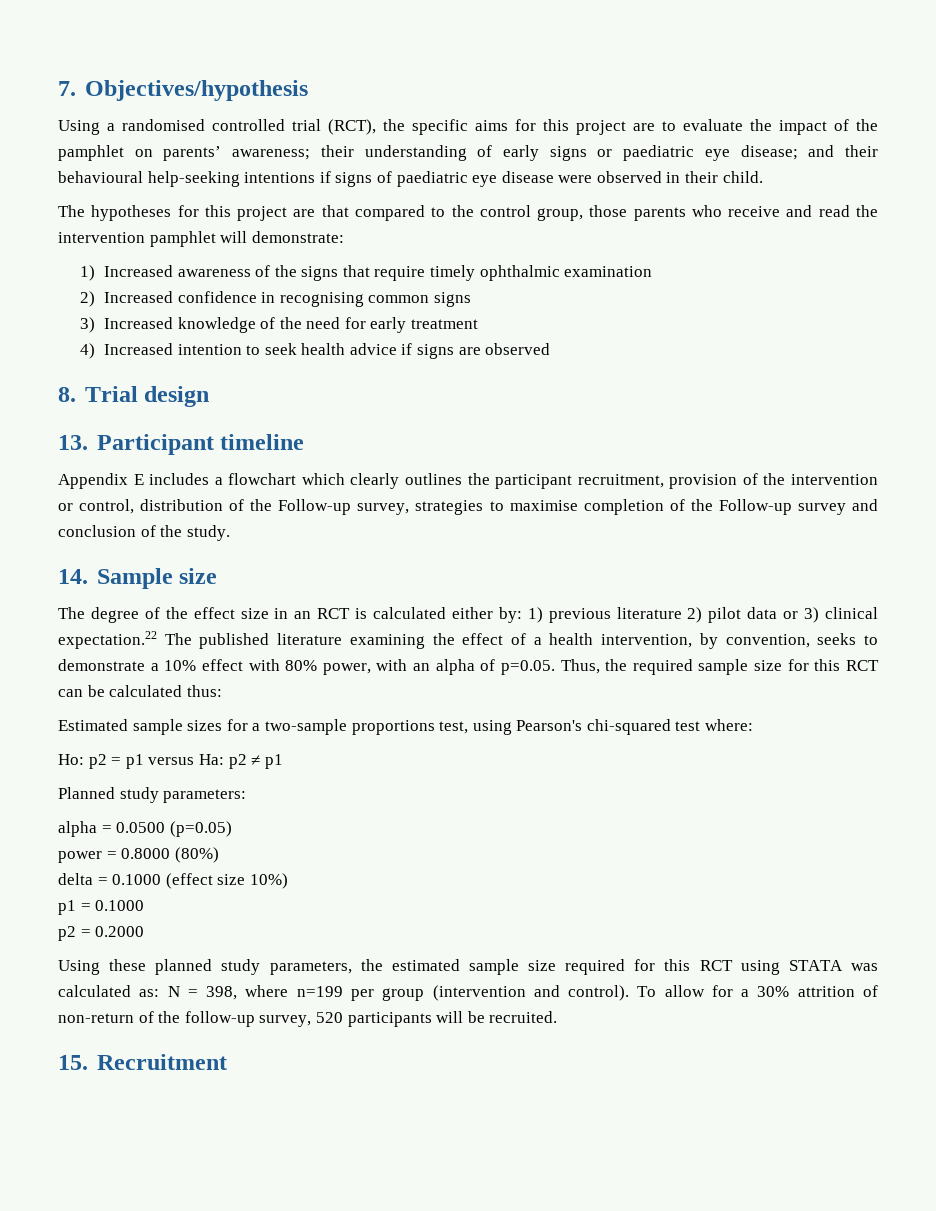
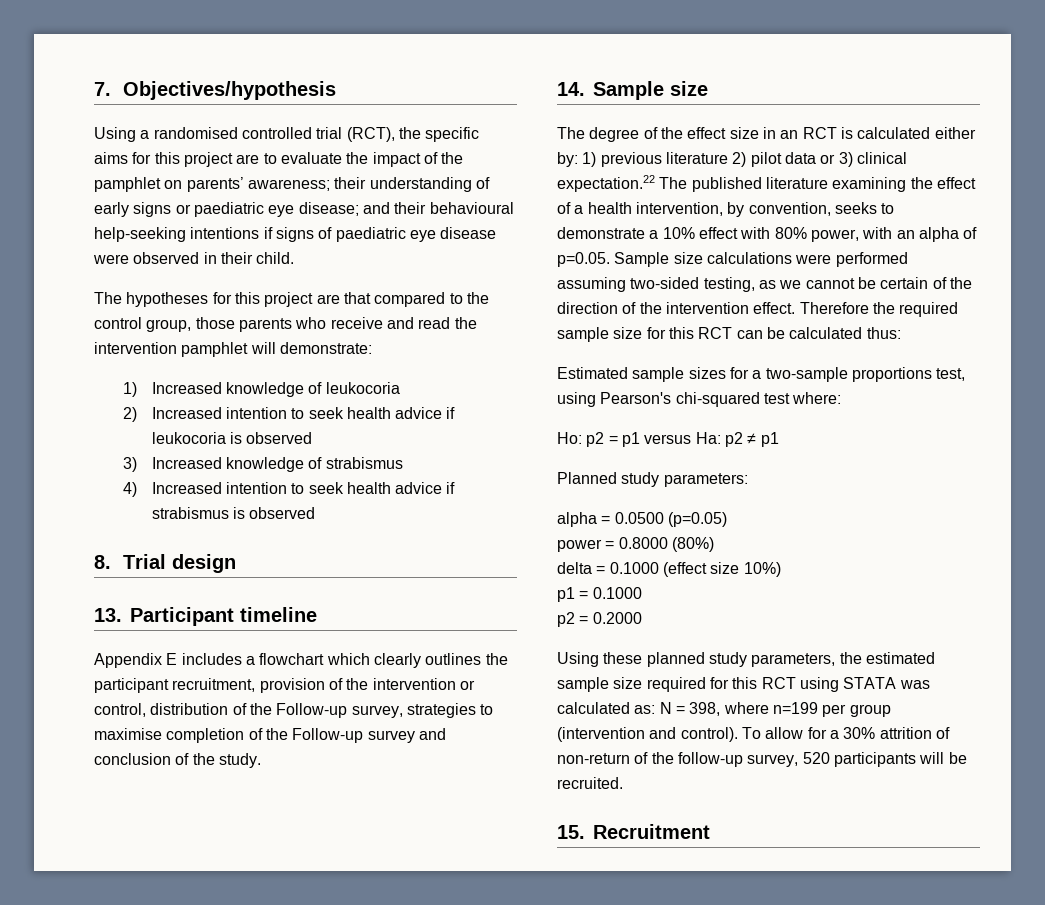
- 1) Increased awareness of the signs that require timely ophthalmic examination
- 2) Increased confidence in recognising common signs
- 3) Increased knowledge of the need for early treatment
- 4) Increased intention to seek health advice if signs are observed
+ 1) Increased knowledge of leukocoria
+ 2) Increased intention to seek health advice if leukocoria is observed
+ 3) Increased knowledge of strabismus
+ 4) Increased intention to seek health advice if strabismus is observed
- The degree of the effect size in an RCT is calculated either by: 1) previous literature 2) pilot data or 3) clinical expectation.22 The published literature examining the effect of a health intervention, by convention, seeks to demonstrate a 10% effect with 80% power, with an alpha of p=0.05. Thus, the required sample size for this RCT can be calculated thus:
+ The degree of the effect size in an RCT is calculated either by: 1) previous literature 2) pilot data or 3) clinical expectation.22 The published literature examining the effect of a health intervention, by convention, seeks to demonstrate a 10% effect with 80% power, with an alpha of p=0.05. Sample size calculations were performed assuming two-sided testing, as we cannot be certain of the direction of the intervention effect. Therefore the required sample size for this RCT can be calculated thus:

